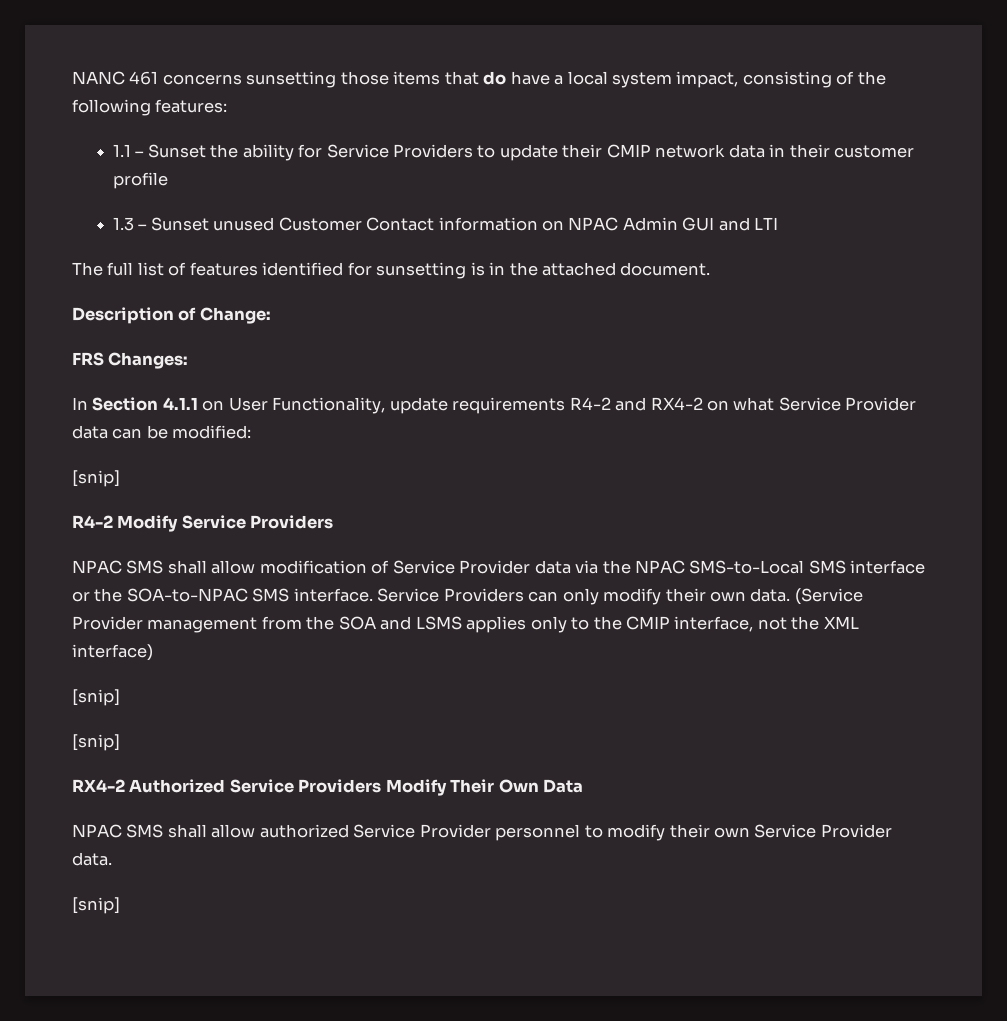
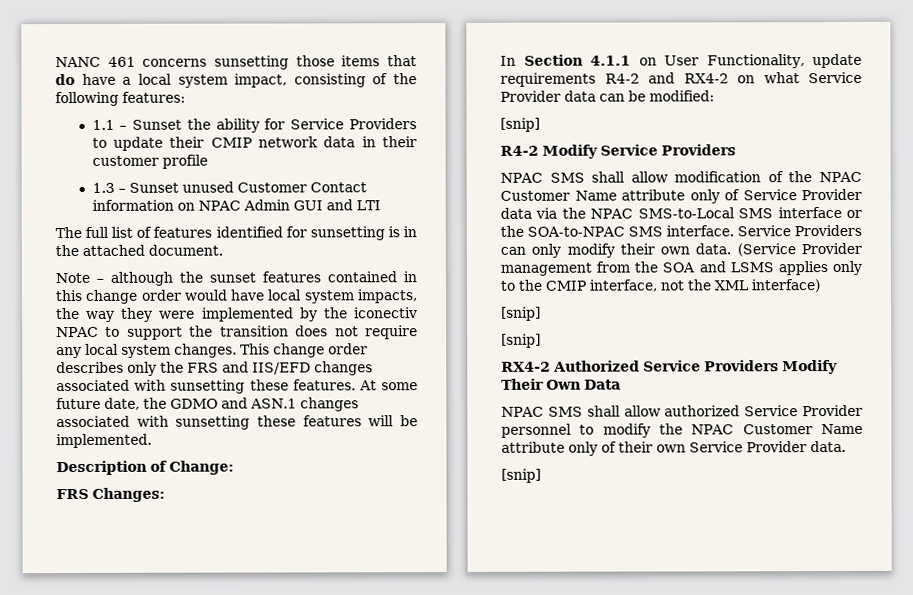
+ Note – although the sunset features contained in this change order would have local system impacts, the way they were implemented by the iconectiv NPAC to support the transition does not require any local system changes. This change order describes only the FRS and IIS/EFD changes associated with sunsetting these features. At some future date, the GDMO and ASN.1 changes associated with sunsetting these features will be implemented.
- NPAC SMS shall allow modification of Service Provider data via the NPAC SMS-to-Local SMS interface or the SOA-to-NPAC SMS interface.
+ NPAC SMS shall allow modification of the NPAC Customer Name attribute only of Service Provider data via the NPAC SMS-to-Local SMS interface or the SOA-to-NPAC SMS interface.
- NPAC SMS shall allow authorized Service Provider personnel to modify their own Service Provider data.
+ NPAC SMS shall allow authorized Service Provider personnel to modify the NPAC Customer Name attribute only of their own Service Provider data.

